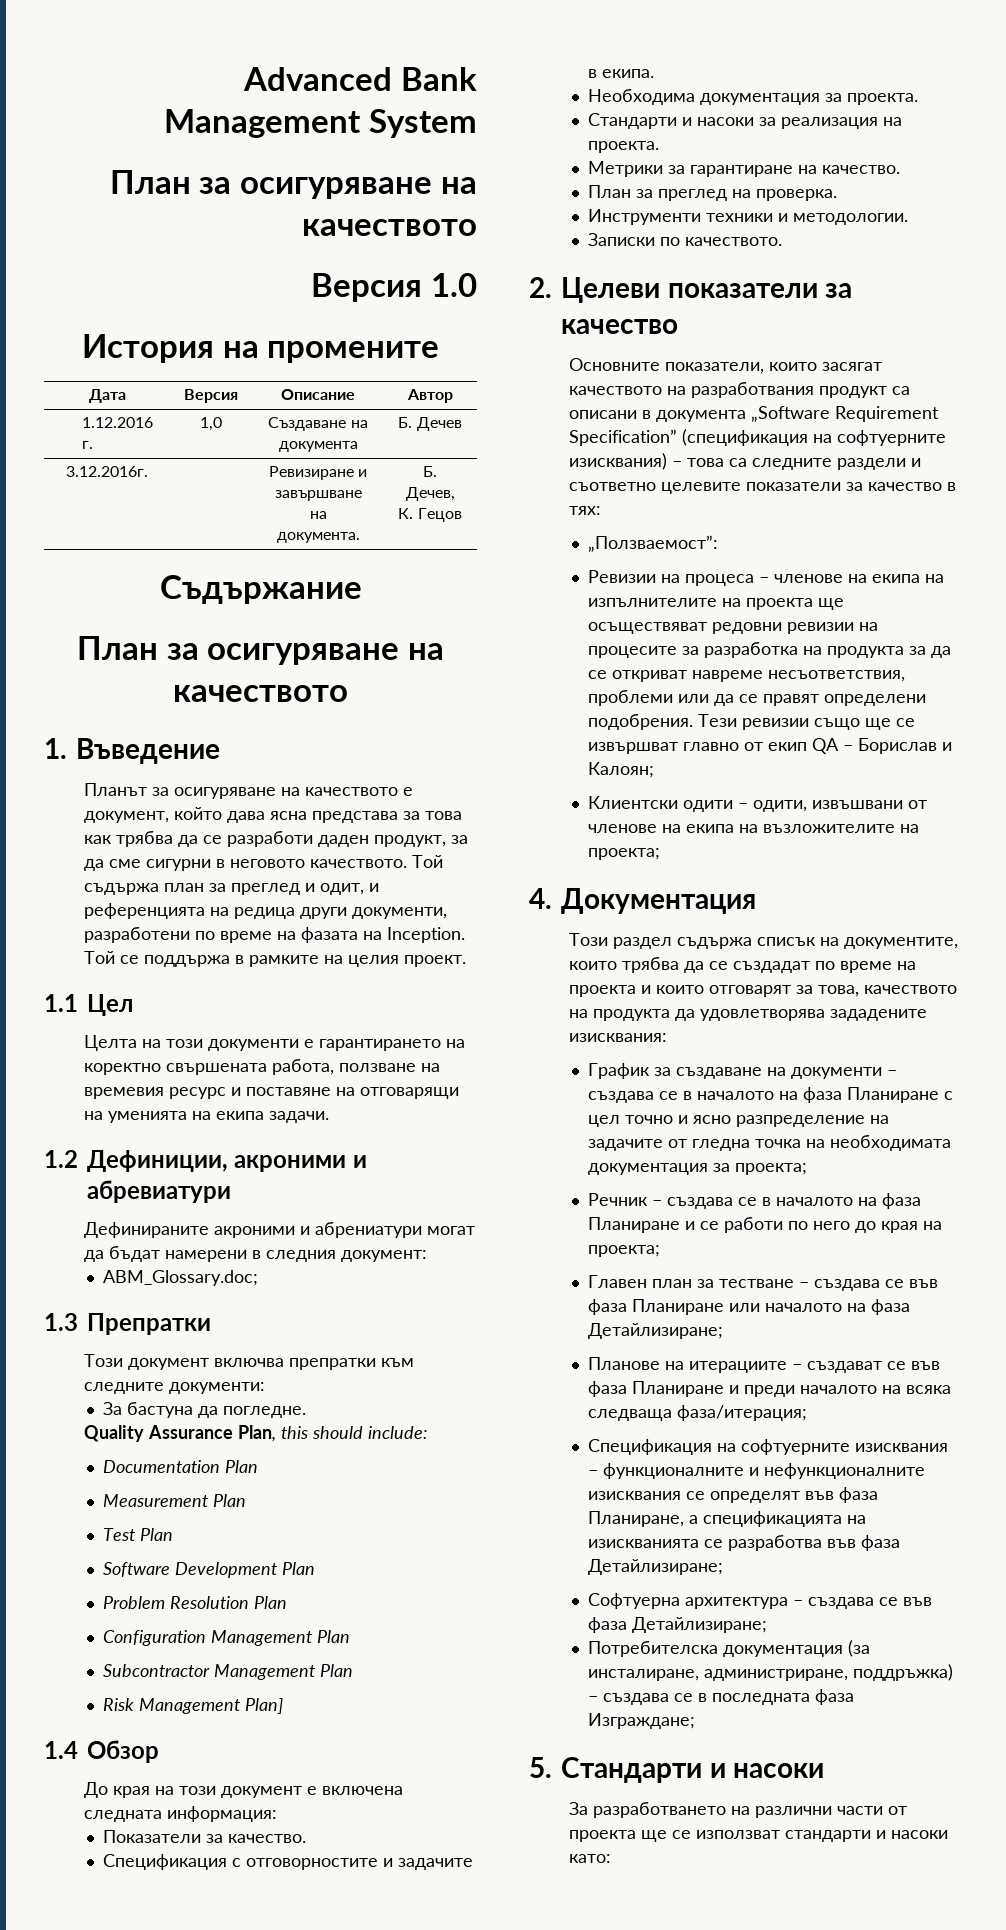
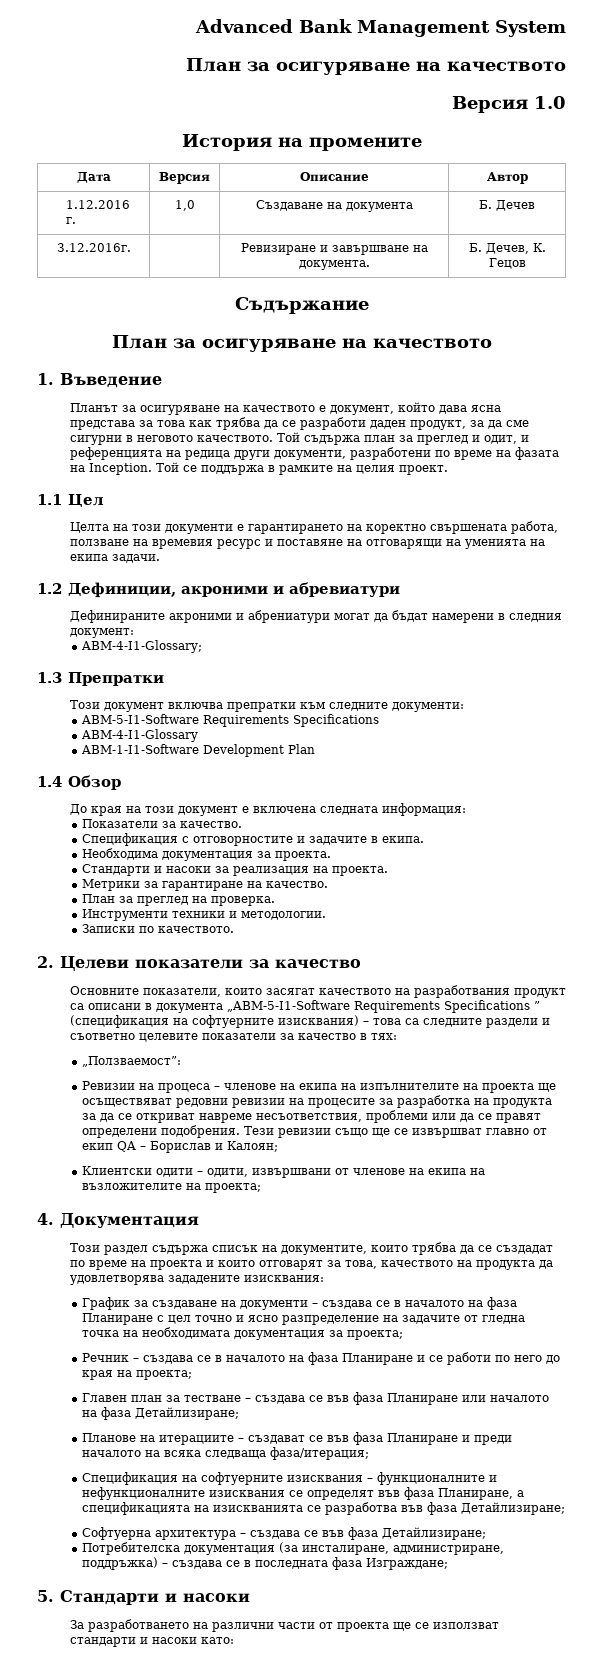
- ABM_Glossary.doc;
+ ABM-4-I1-Glossary;
- За бастуна да погледне.
- Quality Assurance Plan, this should include:
- Documentation Plan
- Measurement Plan
- Test Plan
- Software Development Plan
- Problem Resolution Plan
- Configuration Management Plan
- Subcontractor Management Plan
- Risk Management Plan]
+ ABM-5-I1-Software Requirements Specifications
+ ABM-4-I1-Glossary
+ ABM-1-I1-Software Development Plan
- Основните показатели, които засягат качеството на разработвания продукт са описани в документа „Software Requirement Specification” (спецификация на софтуерните изисквания) – това са следните раздели и съответно целевите показатели за качество в тях:
+ Основните показатели, които засягат качеството на разработвания продукт са описани в документа „ABM-5-I1-Software Requirements Specifications ” (спецификация на софтуерните изисквания) – това са следните раздели и съответно целевите показатели за качество в тях:
- Клиентски одити – одити, извъшвани от членове на екипа на възложителите на проекта;
+ Клиентски одити – одити, извършвани от членове на екипа на възложителите на проекта;

